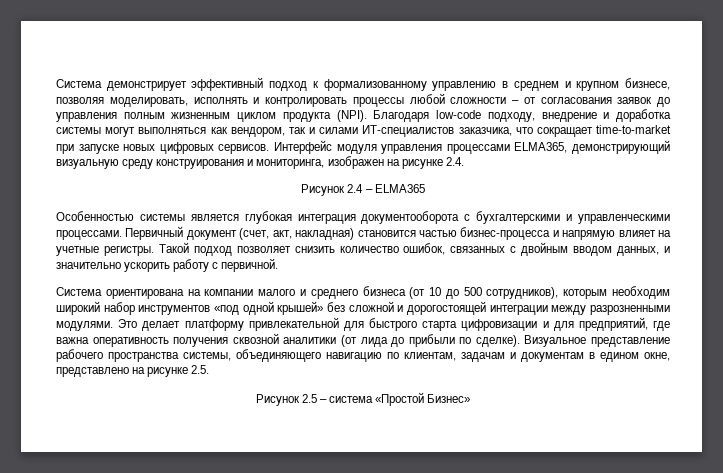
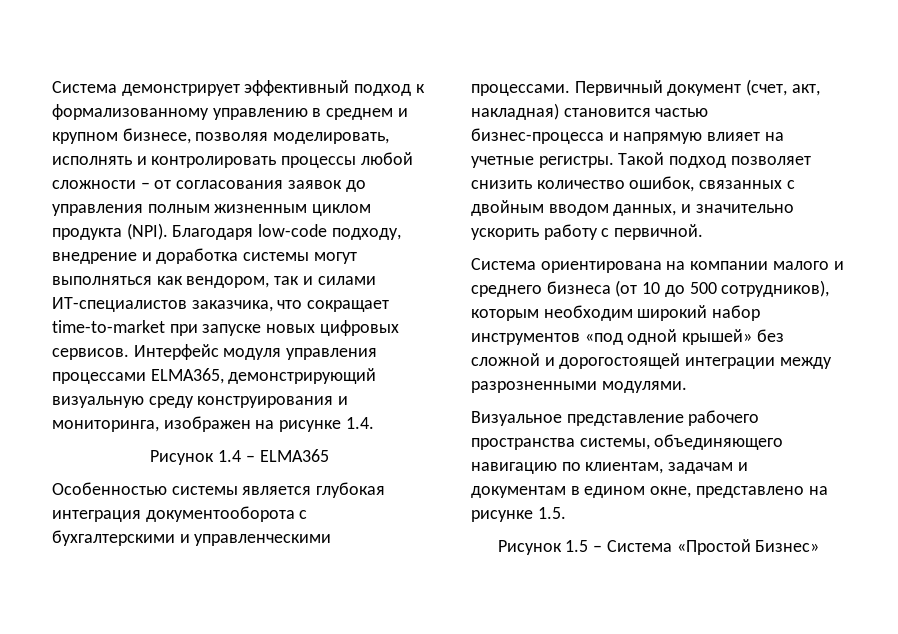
- Интерфейс модуля управления процессами ELMA365, демонстрирующий визуальную среду конструирования и мониторинга, изображен на рисунке 2.4.
- Рисунок 2.4 – ELMA365
+ Интерфейс модуля управления процессами ELMA365, демонстрирующий визуальную среду конструирования и мониторинга, изображен на рисунке 1.4.
+ Рисунок 1.4 – ELMA365
- Система ориентирована на компании малого и среднего бизнеса (от 10 до 500 сотрудников), которым необходим широкий набор инструментов «под одной крышей» без сложной и дорогостоящей интеграции между разрозненными модулями. Это делает платформу привлекательной для быстрого старта цифровизации и для предприятий, где важна оперативность получения сквозной аналитики (от лида до прибыли по сделке). Визуальное представление рабочего пространства системы, объединяющего навигацию по клиентам, задачам и документам в едином окне, представлено на рисунке 2.5.
- Рисунок 2.5 – система «Простой Бизнес»
+ Система ориентирована на компании малого и среднего бизнеса (от 10 до 500 сотрудников), которым необходим широкий набор инструментов «под одной крышей» без сложной и дорогостоящей интеграции между разрозненными модулями.
+ Визуальное представление рабочего пространства системы, объединяющего навигацию по клиентам, задачам и документам в едином окне, представлено на рисунке 1.5.
+ Рисунок 1.5 – Система «Простой Бизнес»

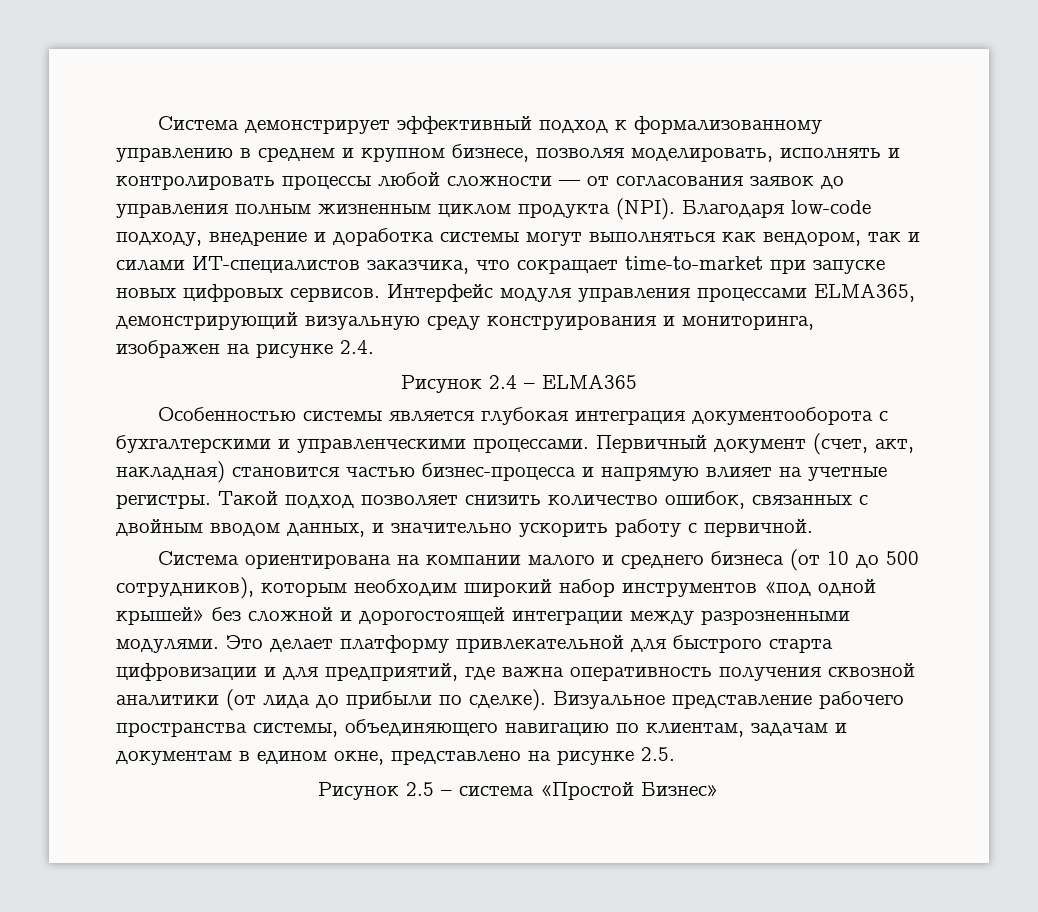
- Система демонстрирует эффективный подход к формализованному управлению в среднем и крупном бизнесе, позволяя моделировать, исполнять и контролировать процессы любой сложности – от согласования заявок до управления полным жизненным циклом продукта (NPI).
+ Система демонстрирует эффективный подход к формализованному управлению в среднем и крупном бизнесе, позволяя моделировать, исполнять и контролировать процессы любой сложности — от согласования заявок до управления полным жизненным циклом продукта (NPI).
- Интерфейс модуля управления процессами ELMA365, демонстрирующий визуальную среду конструирования и мониторинга, изображен на рисунке 1.4.
- Рисунок 1.4 – ELMA365
+ Интерфейс модуля управления процессами ELMA365, демонстрирующий визуальную среду конструирования и мониторинга, изображен на рисунке 2.4.
+ Рисунок 2.4 – ELMA365
- Система ориентирована на компании малого и среднего бизнеса (от 10 до 500 сотрудников), которым необходим широкий набор инструментов «под одной крышей» без сложной и дорогостоящей интеграции между разрозненными модулями.
- Визуальное представление рабочего пространства системы, объединяющего навигацию по клиентам, задачам и документам в едином окне, представлено на рисунке 1.5.
- Рисунок 1.5 – Система «Простой Бизнес»
+ Система ориентирована на компании малого и среднего бизнеса (от 10 до 500 сотрудников), которым необходим широкий набор инструментов «под одной крышей» без сложной и дорогостоящей интеграции между разрозненными модулями. Это делает платформу привлекательной для быстрого старта цифровизации и для предприятий, где важна оперативность получения сквозной аналитики (от лида до прибыли по сделке). Визуальное представление рабочего пространства системы, объединяющего навигацию по клиентам, задачам и документам в едином окне, представлено на рисунке 2.5.
+ Рисунок 2.5 – система «Простой Бизнес»

